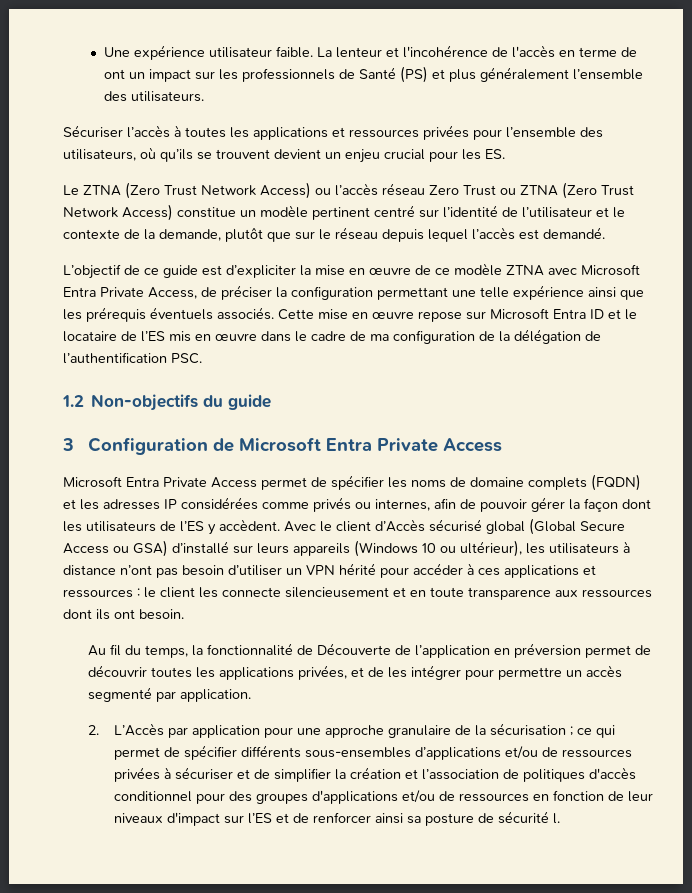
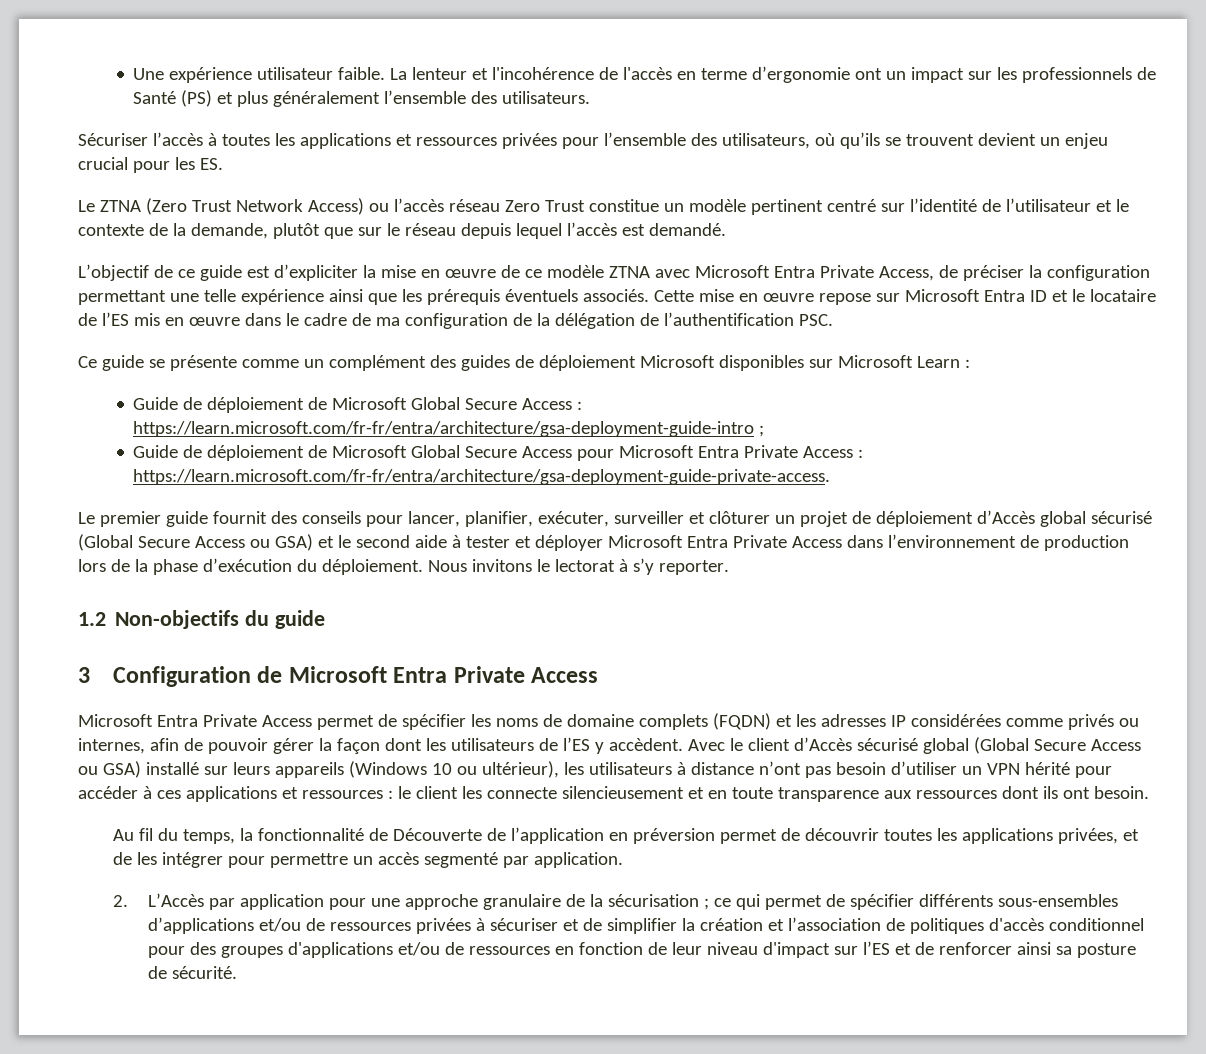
- La lenteur et l'incohérence de l'accès en terme de ont un impact sur les professionnels de Santé (PS) et plus généralement l’ensemble des utilisateurs.
+ La lenteur et l'incohérence de l'accès en terme d’ergonomie ont un impact sur les professionnels de Santé (PS) et plus généralement l’ensemble des utilisateurs.
- Le ZTNA (Zero Trust Network Access) ou l’accès réseau Zero Trust ou ZTNA (Zero Trust Network Access) constitue un modèle pertinent centré sur l’identité de l’utilisateur et le contexte de la demande, plutôt que sur le réseau depuis lequel l’accès est demandé.
+ Le ZTNA (Zero Trust Network Access) ou l’accès réseau Zero Trust constitue un modèle pertinent centré sur l’identité de l’utilisateur et le contexte de la demande, plutôt que sur le réseau depuis lequel l’accès est demandé.
+ Ce guide se présente comme un complément des guides de déploiement Microsoft disponibles sur Microsoft Learn :
+ Guide de déploiement de Microsoft Global Secure Access : https://learn.microsoft.com/fr-fr/entra/architecture/gsa-deployment-guide-intro ;
+ Guide de déploiement de Microsoft Global Secure Access pour Microsoft Entra Private Access : https://learn.microsoft.com/fr-fr/entra/architecture/gsa-deployment-guide-private-access.
+ Le premier guide fournit des conseils pour lancer, planifier, exécuter, surveiller et clôturer un projet de déploiement d’Accès global sécurisé (Global Secure Access ou GSA) et le second aide à tester et déployer Microsoft Entra Private Access dans l’environnement de production lors de la phase d’exécution du déploiement. Nous invitons le lectorat à s’y reporter.
- Avec le client d’Accès sécurisé global (Global Secure Access ou GSA) d’installé sur leurs appareils (Windows 10 ou ultérieur), les utilisateurs à distance n’ont pas besoin d’utiliser un VPN hérité pour accéder à ces applications et ressources : le client les connecte silencieusement et en toute transparence aux ressources dont ils ont besoin.
+ Avec le client d’Accès sécurisé global (Global Secure Access ou GSA) installé sur leurs appareils (Windows 10 ou ultérieur), les utilisateurs à distance n’ont pas besoin d’utiliser un VPN hérité pour accéder à ces applications et ressources : le client les connecte silencieusement et en toute transparence aux ressources dont ils ont besoin.
- 2. L’Accès par application pour une approche granulaire de la sécurisation ; ce qui permet de spécifier différents sous-ensembles d’applications et/ou de ressources privées à sécuriser et de simplifier la création et l’association de politiques d'accès conditionnel pour des groupes d'applications et/ou de ressources en fonction de leur niveaux d'impact sur l’ES et de renforcer ainsi sa posture de sécurité l.
+ 2. L’Accès par application pour une approche granulaire de la sécurisation ; ce qui permet de spécifier différents sous-ensembles d’applications et/ou de ressources privées à sécuriser et de simplifier la création et l’association de politiques d'accès conditionnel pour des groupes d'applications et/ou de ressources en fonction de leur niveau d'impact sur l’ES et de renforcer ainsi sa posture de sécurité.

